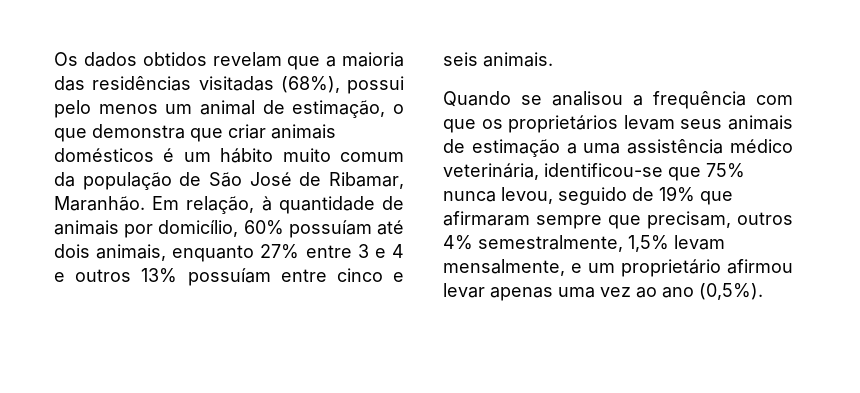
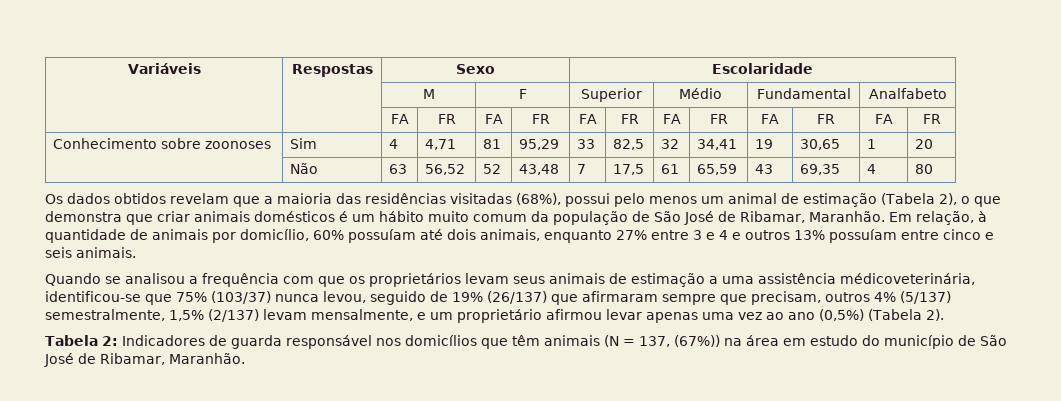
+ Variáveis | Respostas | Sexo | Escolaridade
+ | | M | F | Superior | Médio | Fundamental | Analfabeto
+ | | FA | FR | FA | FR | FA | FR | FA | FR | FA | FR | FA | FR
+ Conhecimento sobre zoonoses | Sim | 4 | 4,71 | 81 | 95,29 | 33 | 82,5 | 32 | 34,41 | 19 | 30,65 | 1 | 20
+ | Não | 63 | 56,52 | 52 | 43,48 | 7 | 17,5 | 61 | 65,59 | 43 | 69,35 | 4 | 80
- Os dados obtidos revelam que a maioria das residências visitadas (68%), possui pelo menos um animal de estimação, o que demonstra que criar animais domésticos é um hábito muito comum da população de São José de Ribamar, Maranhão.
+ Os dados obtidos revelam que a maioria das residências visitadas (68%), possui pelo menos um animal de estimação (Tabela 2), o que demonstra que criar animais domésticos é um hábito muito comum da população de São José de Ribamar, Maranhão.
- Quando se analisou a frequência com que os proprietários levam seus animais de estimação a uma assistência médico veterinária, identificou-se que 75% nunca levou, seguido de 19% que afirmaram sempre que precisam, outros 4% semestralmente, 1,5% levam mensalmente, e um proprietário afirmou levar apenas uma vez ao ano (0,5%).
+ Quando se analisou a frequência com que os proprietários levam seus animais de estimação a uma assistência médicoveterinária, identificou-se que 75% (103/37) nunca levou, seguido de 19% (26/137) que afirmaram sempre que precisam, outros 4% (5/137) semestralmente, 1,5% (2/137) levam mensalmente, e um proprietário afirmou levar apenas uma vez ao ano (0,5%) (Tabela 2).
+ Tabela 2: Indicadores de guarda responsável nos domicílios que têm animais (N = 137, (67%)) na área em estudo do município de São José de Ribamar, Maranhão.

